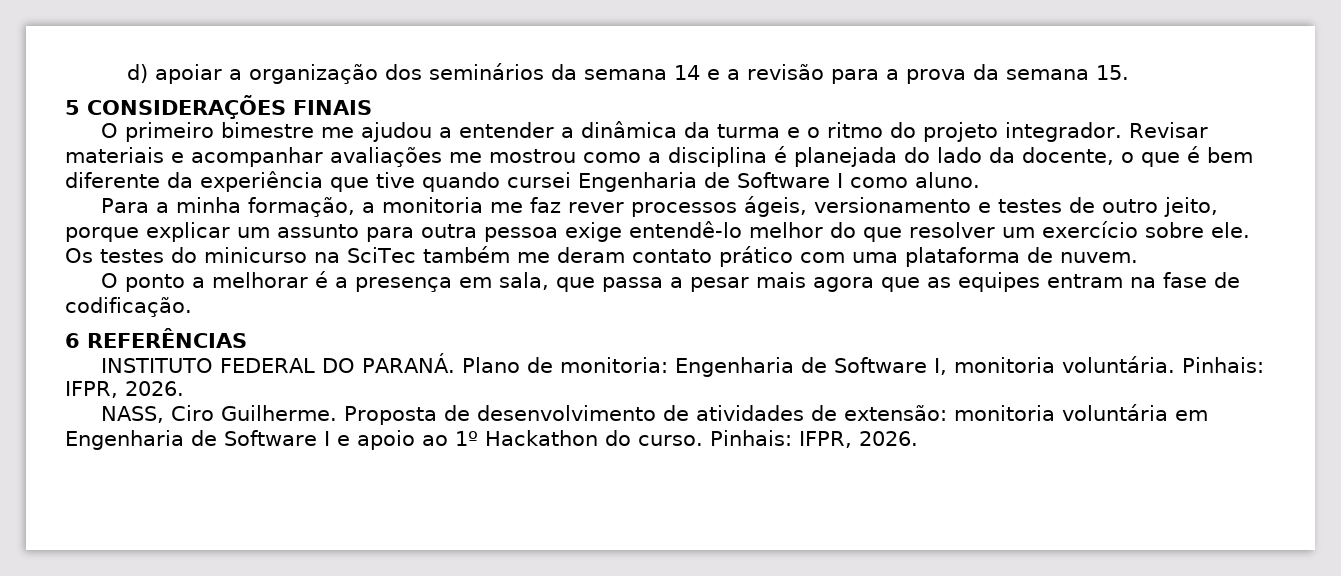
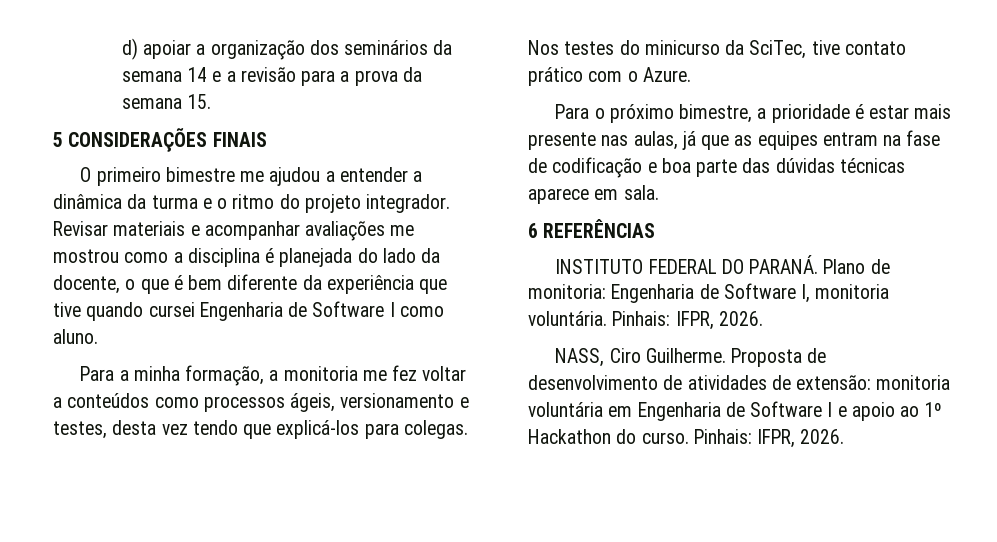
- Para a minha formação, a monitoria me faz rever processos ágeis, versionamento e testes de outro jeito, porque explicar um assunto para outra pessoa exige entendê-lo melhor do que resolver um exercício sobre ele. Os testes do minicurso na SciTec também me deram contato prático com uma plataforma de nuvem.
- O ponto a melhorar é a presença em sala, que passa a pesar mais agora que as equipes entram na fase de codificação.
+ Para a minha formação, a monitoria me fez voltar a conteúdos como processos ágeis, versionamento e testes, desta vez tendo que explicá-los para colegas. Nos testes do minicurso da SciTec, tive contato prático com o Azure.
+ Para o próximo bimestre, a prioridade é estar mais presente nas aulas, já que as equipes entram na fase de codificação e boa parte das dúvidas técnicas aparece em sala.

